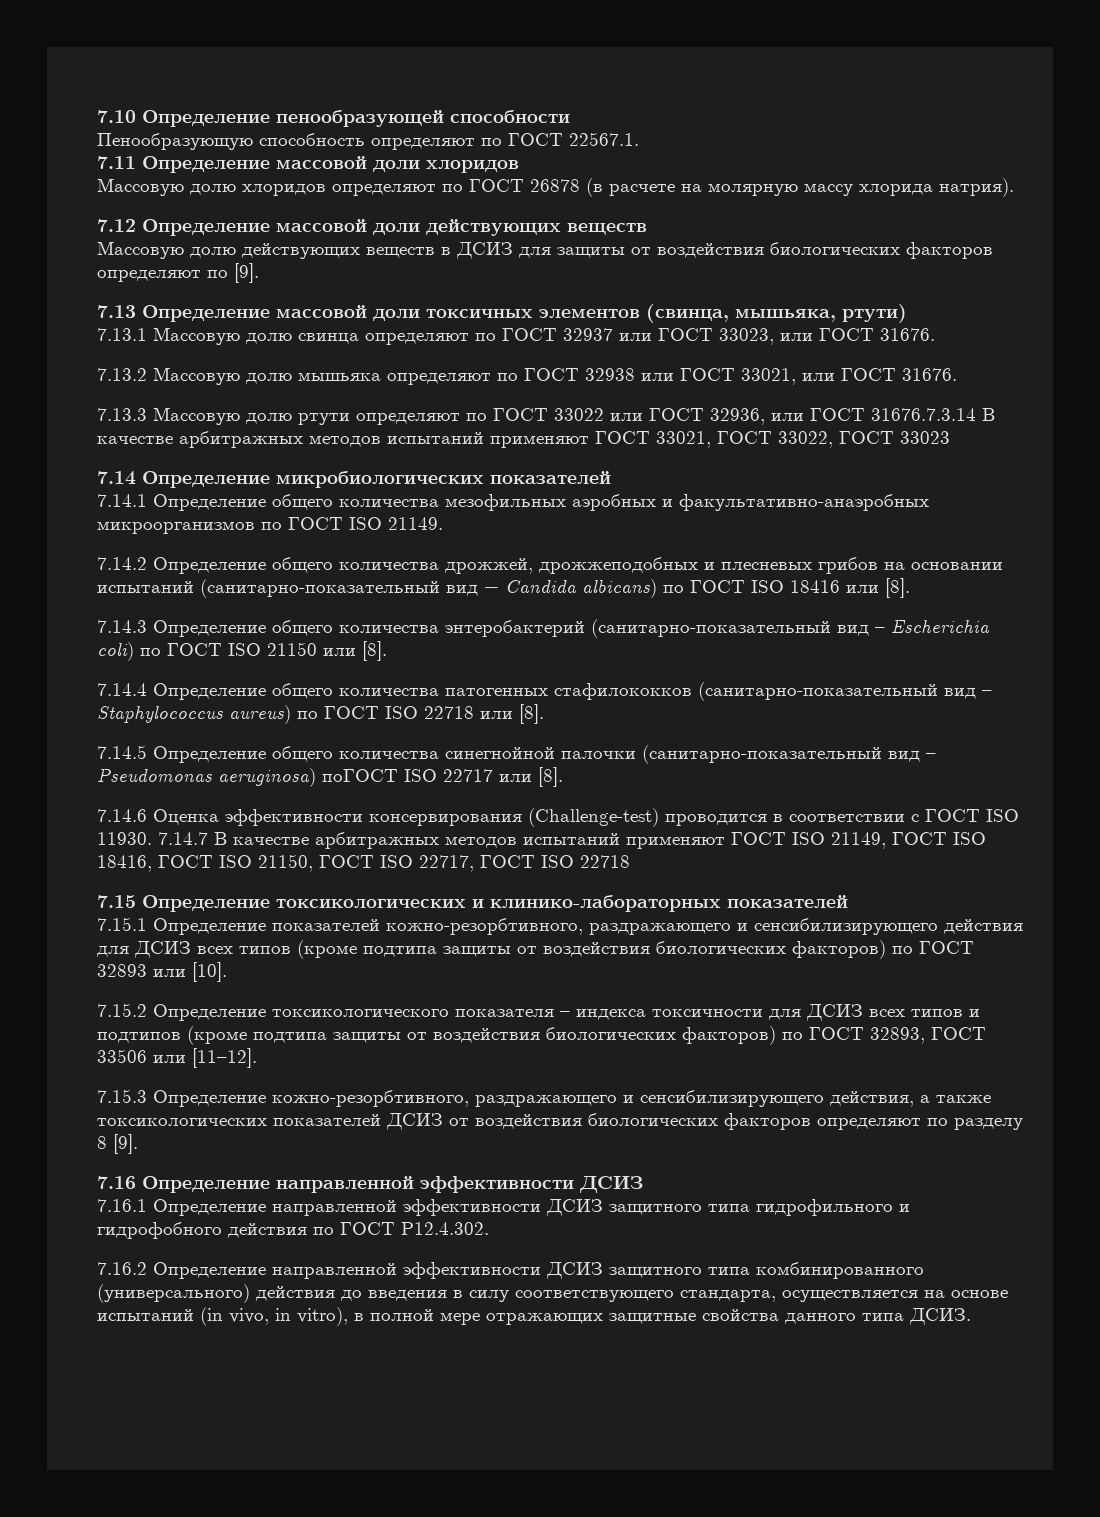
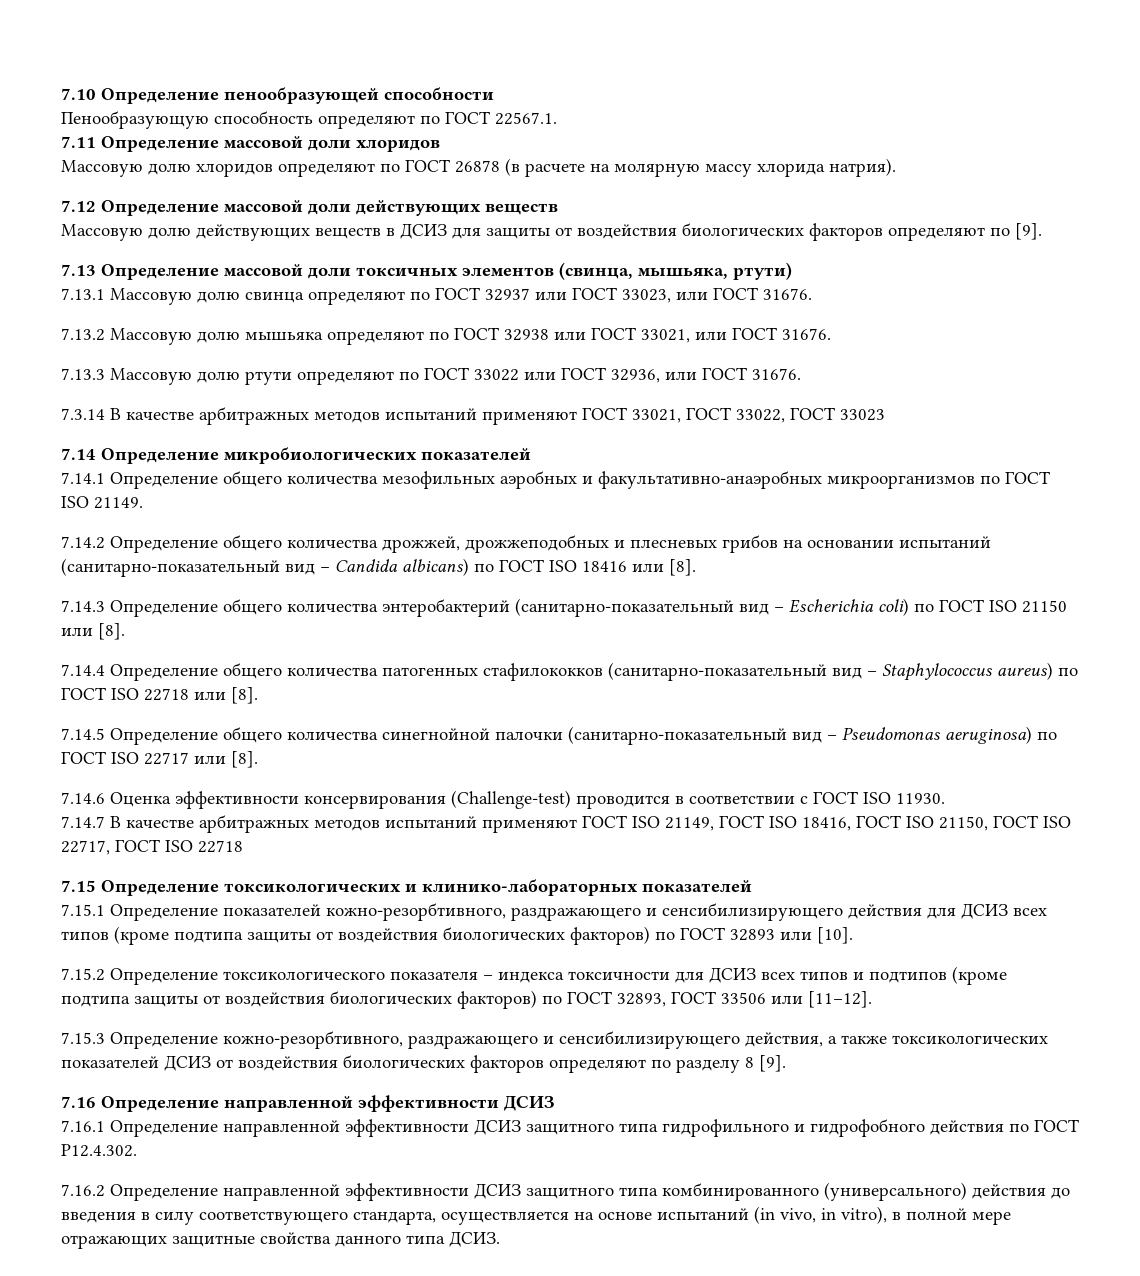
- 7.13.3 Массовую долю ртути определяют по ГОСТ 33022 или ГОСТ 32936, или ГОСТ 31676.7.3.14 В качестве арбитражных методов испытаний применяют ГОСТ 33021, ГОСТ 33022, ГОСТ 33023
+ 7.13.3 Массовую долю ртути определяют по ГОСТ 33022 или ГОСТ 32936, или ГОСТ 31676.
+ 7.3.14 В качестве арбитражных методов испытаний применяют ГОСТ 33021, ГОСТ 33022, ГОСТ 33023
- 7.14.5 Определение общего количества синегнойной палочки (санитарно-показательный вид – Pseudomonas aeruginosa) поГОСТ ISO 22717 или [8].
+ 7.14.5 Определение общего количества синегнойной палочки (санитарно-показательный вид – Pseudomonas aeruginosa) по ГОСТ ISO 22717 или [8].
- 7.14.6 Оценка эффективности консервирования (Challenge-test) проводится в соответствии с ГОСТ ISO 11930. 7.14.7 В качестве арбитражных методов испытаний применяют ГОСТ ISO 21149, ГОСТ ISO 18416, ГОСТ ISO 21150, ГОСТ ISO 22717, ГОСТ ISO 22718
+ 7.14.6 Оценка эффективности консервирования (Challenge-test) проводится в соответствии с ГОСТ ISO 11930.
+ 7.14.7 В качестве арбитражных методов испытаний применяют ГОСТ ISO 21149, ГОСТ ISO 18416, ГОСТ ISO 21150, ГОСТ ISO 22717, ГОСТ ISO 22718

